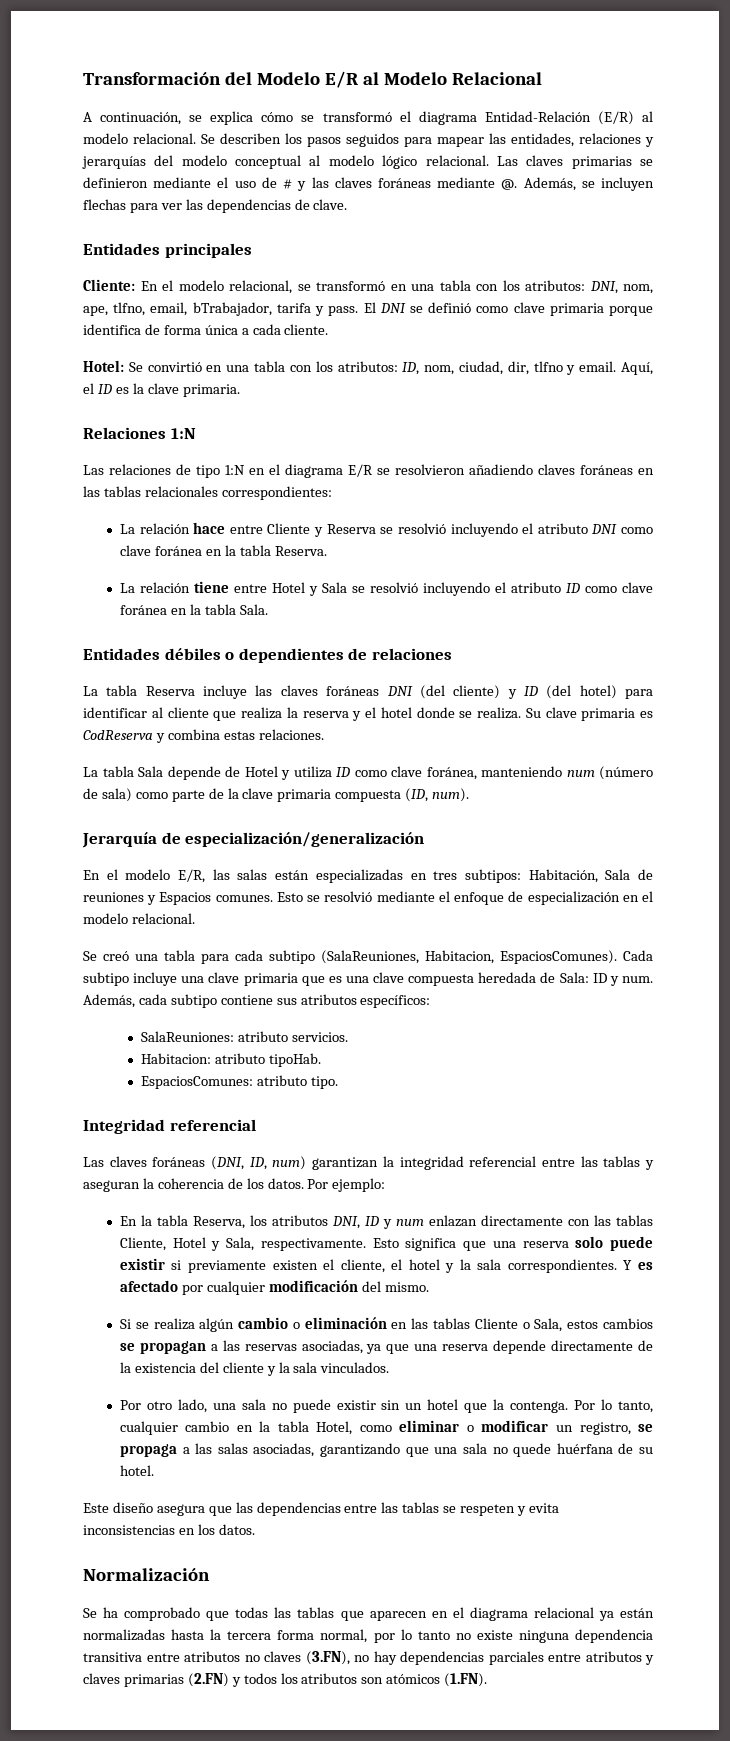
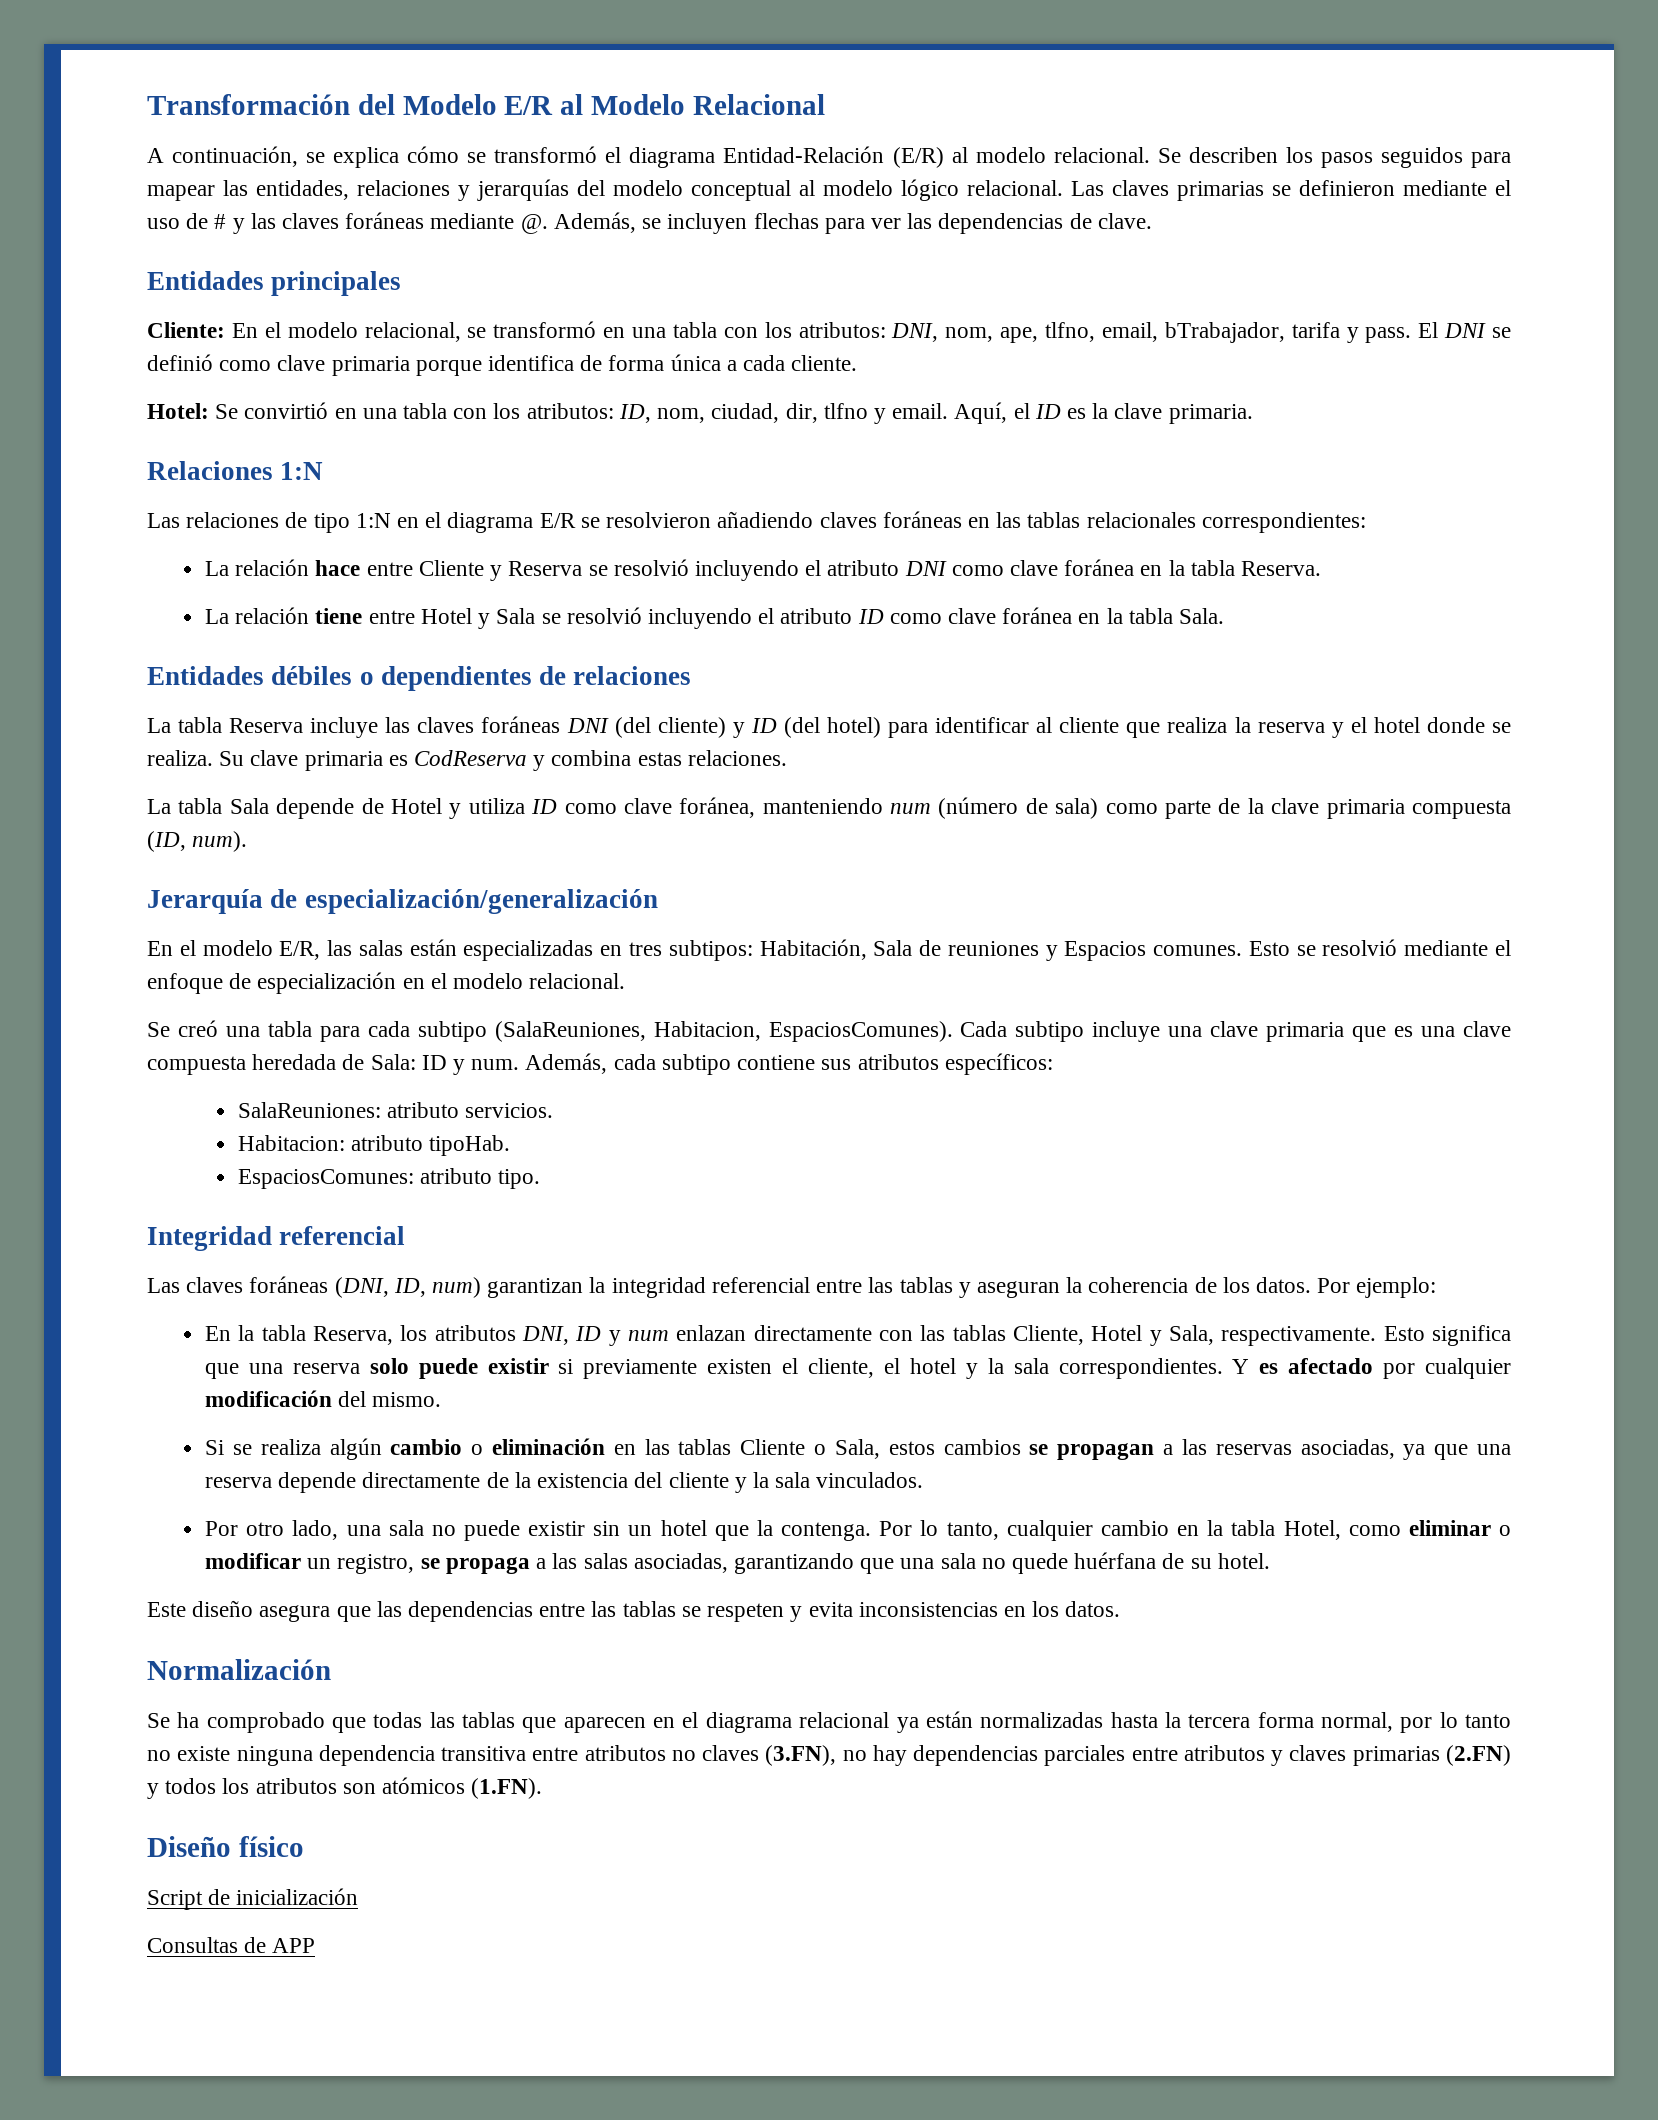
+ Diseño físico
+ Script de inicialización
+ Consultas de APP

